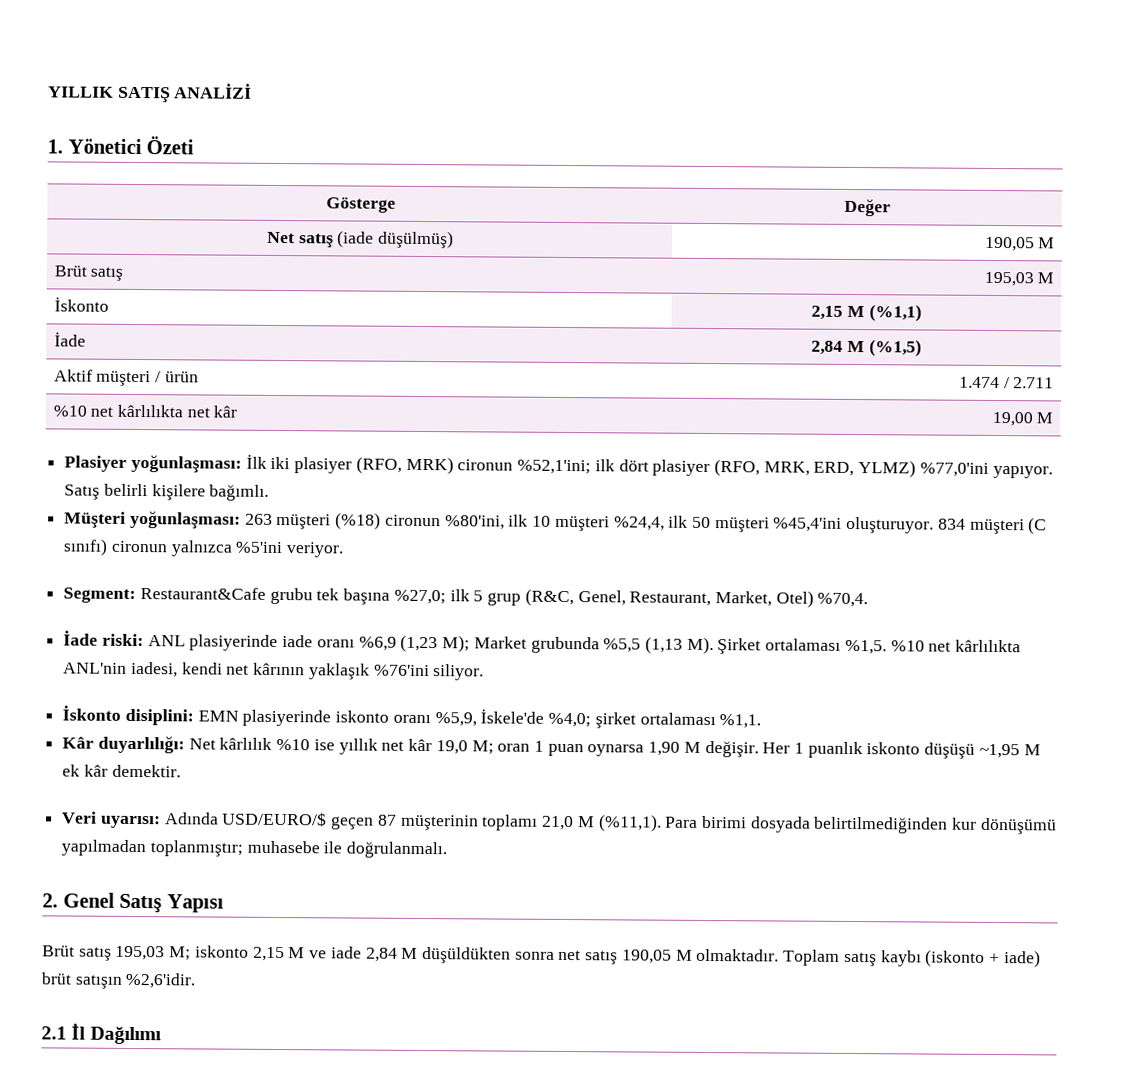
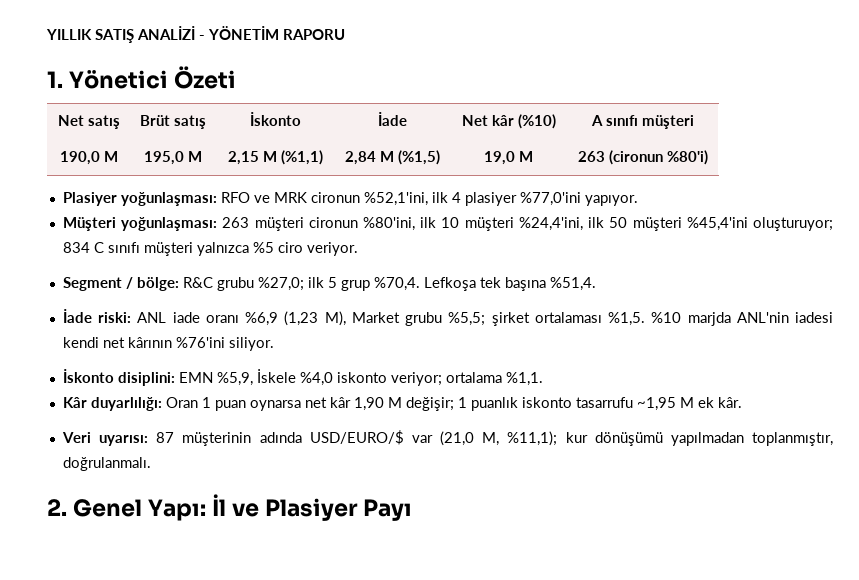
- YILLIK SATIŞ ANALİZİ
+ YILLIK SATIŞ ANALİZİ - YÖNETİM RAPORU
- Gösterge | Değer
- Net satış (iade düşülmüş) | 190,05 M
- Brüt satış | 195,03 M
- İskonto | 2,15 M (%1,1)
- İade | 2,84 M (%1,5)
- Aktif müşteri / ürün | 1.474 / 2.711
- %10 net kârlılıkta net kâr | 19,00 M
- Plasiyer yoğunlaşması: İlk iki plasiyer (RFO, MRK) cironun %52,1'ini; ilk dört plasiyer (RFO, MRK, ERD, YLMZ) %77,0'ini yapıyor. Satış belirli kişilere bağımlı.
+ Net satış | Brüt satış | İskonto | İade | Net kâr (%10) | A sınıfı müşteri
+ 190,0 M | 195,0 M | 2,15 M (%1,1) | 2,84 M (%1,5) | 19,0 M | 263 (cironun %80'i)
+ Plasiyer yoğunlaşması: RFO ve MRK cironun %52,1'ini, ilk 4 plasiyer %77,0'ini yapıyor.
- Müşteri yoğunlaşması: 263 müşteri (%18) cironun %80'ini, ilk 10 müşteri %24,4, ilk 50 müşteri %45,4'ini oluşturuyor. 834 müşteri (C sınıfı) cironun yalnızca %5'ini veriyor.
- Segment: Restaurant&Cafe grubu tek başına %27,0; ilk 5 grup (R&C, Genel, Restaurant, Market, Otel) %70,4.
+ Müşteri yoğunlaşması: 263 müşteri cironun %80'ini, ilk 10 müşteri %24,4'ini, ilk 50 müşteri %45,4'ini oluşturuyor; 834 C sınıfı müşteri yalnızca %5 ciro veriyor.
+ Segment / bölge: R&C grubu %27,0; ilk 5 grup %70,4. Lefkoşa tek başına %51,4.
- İade riski: ANL plasiyerinde iade oranı %6,9 (1,23 M); Market grubunda %5,5 (1,13 M). Şirket ortalaması %1,5. %10 net kârlılıkta ANL'nin iadesi, kendi net kârının yaklaşık %76'ini siliyor.
+ İade riski: ANL iade oranı %6,9 (1,23 M), Market grubu %5,5; şirket ortalaması %1,5. %10 marjda ANL'nin iadesi kendi net kârının %76'ini siliyor.
- İskonto disiplini: EMN plasiyerinde iskonto oranı %5,9, İskele'de %4,0; şirket ortalaması %1,1.
- Kâr duyarlılığı: Net kârlılık %10 ise yıllık net kâr 19,0 M; oran 1 puan oynarsa 1,90 M değişir. Her 1 puanlık iskonto düşüşü ~1,95 M ek kâr demektir.
+ İskonto disiplini: EMN %5,9, İskele %4,0 iskonto veriyor; ortalama %1,1.
+ Kâr duyarlılığı: Oran 1 puan oynarsa net kâr 1,90 M değişir; 1 puanlık iskonto tasarrufu ~1,95 M ek kâr.
- Veri uyarısı: Adında USD/EURO/$ geçen 87 müşterinin toplamı 21,0 M (%11,1). Para birimi dosyada belirtilmediğinden kur dönüşümü yapılmadan toplanmıştır; muhasebe ile doğrulanmalı.
- 2. Genel Satış Yapısı
- Brüt satış 195,03 M; iskonto 2,15 M ve iade 2,84 M düşüldükten sonra net satış 190,05 M olmaktadır. Toplam satış kaybı (iskonto + iade) brüt satışın %2,6'idir.
- 2.1 İl Dağılımı
+ Veri uyarısı: 87 müşterinin adında USD/EURO/$ var (21,0 M, %11,1); kur dönüşümü yapılmadan toplanmıştır, doğrulanmalı.
+ 2. Genel Yapı: İl ve Plasiyer Payı

